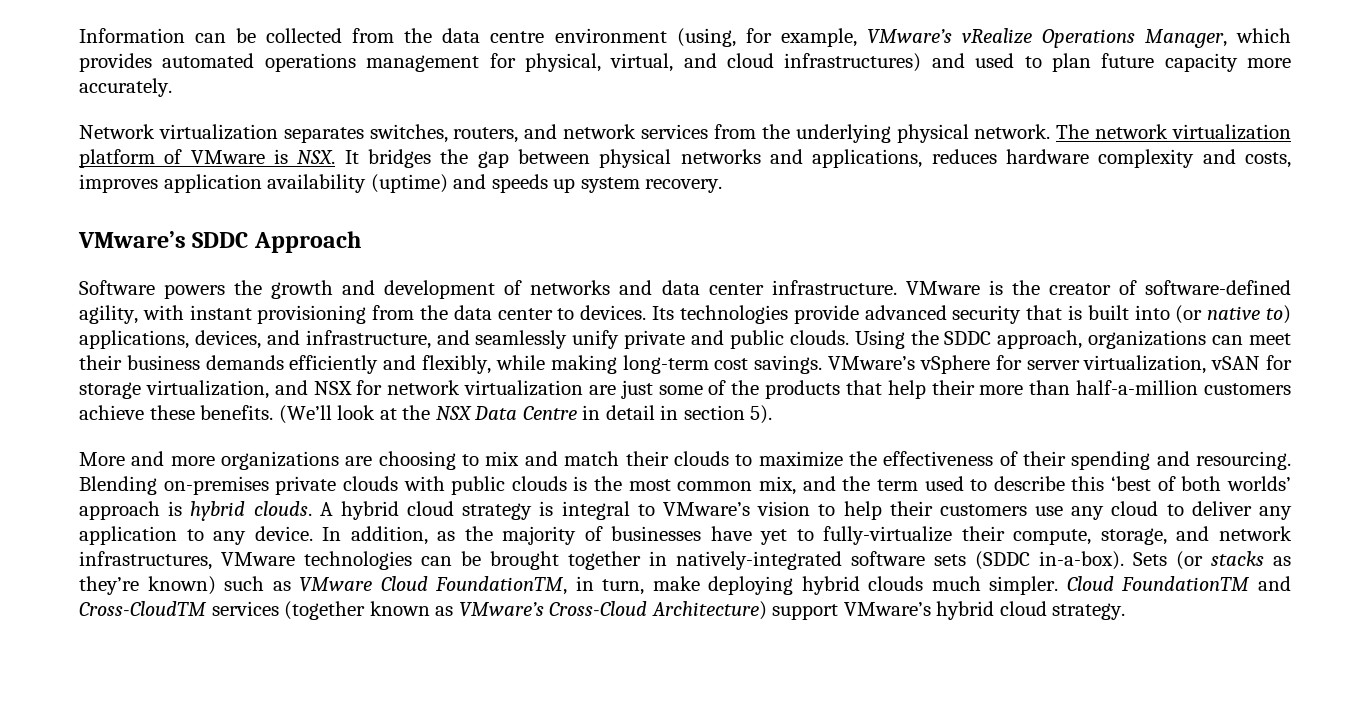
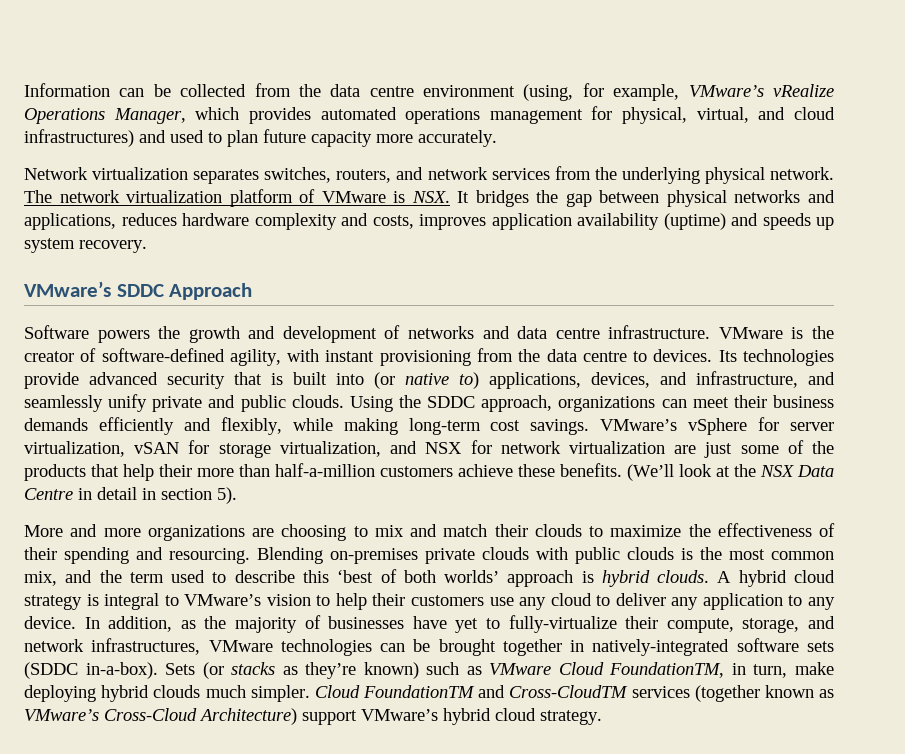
- Software powers the growth and development of networks and data center infrastructure.
+ Software powers the growth and development of networks and data centre infrastructure.
- VMware is the creator of software-defined agility, with instant provisioning from the data center to devices.
+ VMware is the creator of software-defined agility, with instant provisioning from the data centre to devices.

